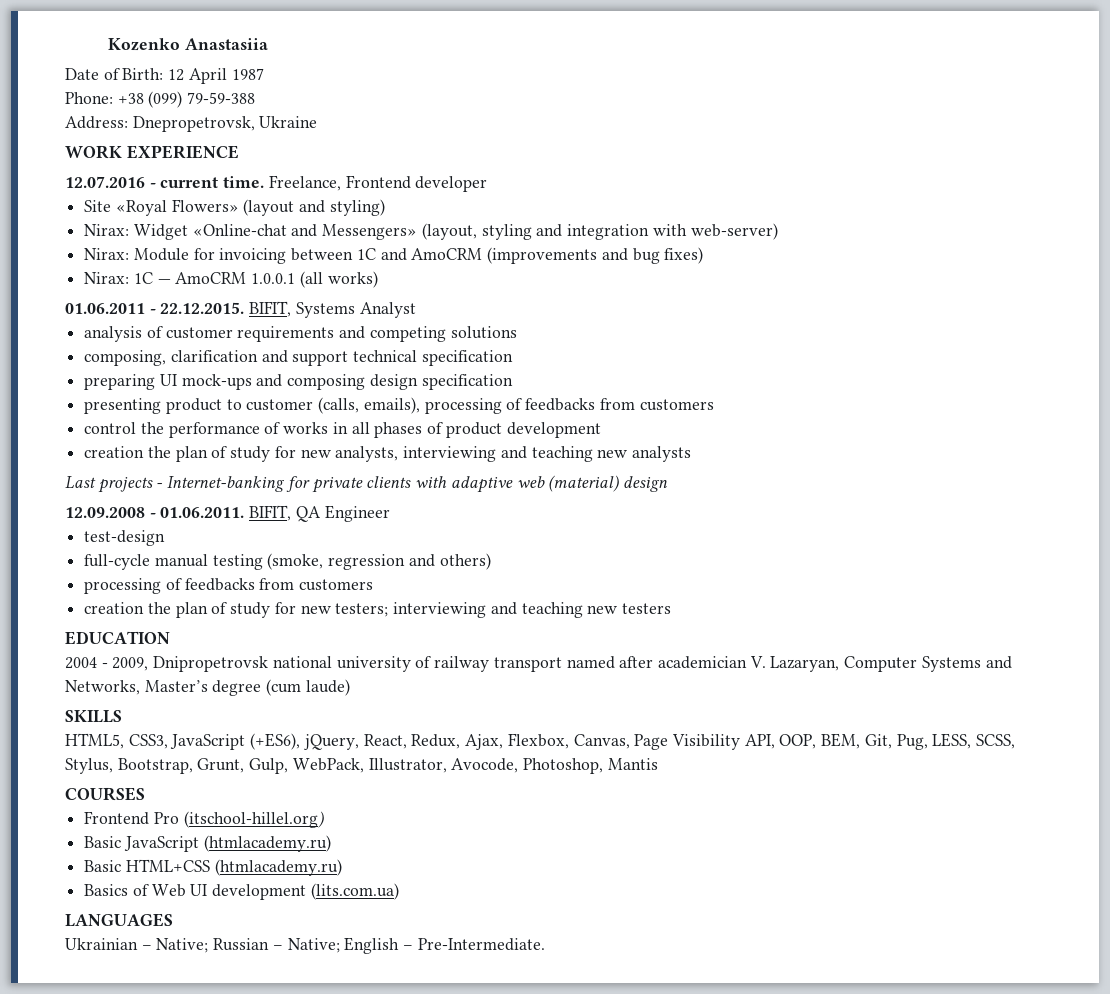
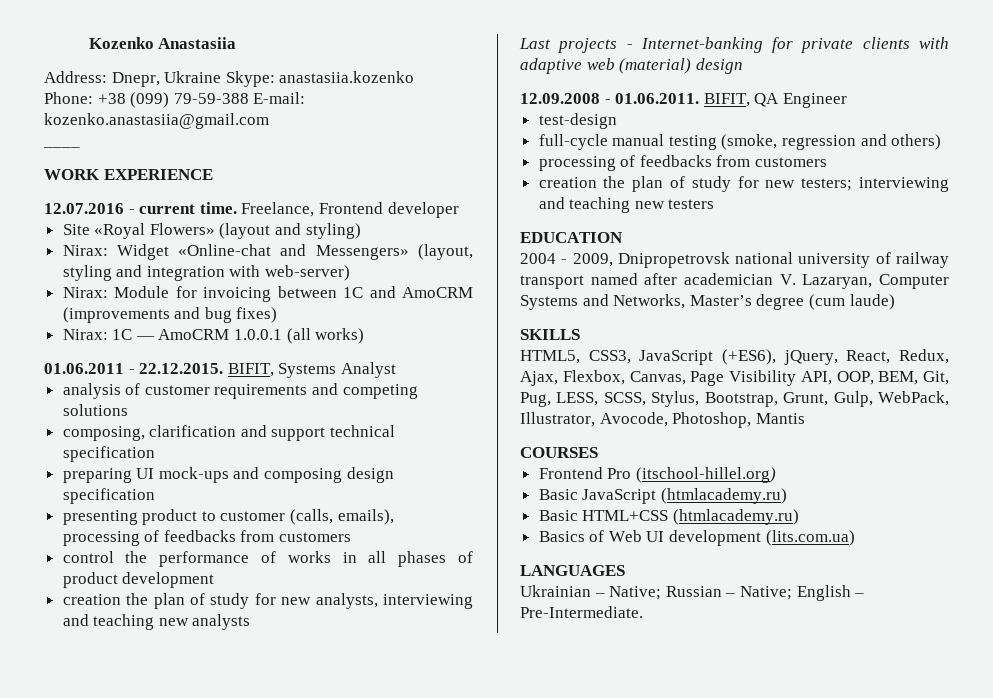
- Date of Birth: 12 April 1987
+ Address: Dnepr, Ukraine Skype: anastasiia.kozenko
- Phone: +38 (099) 79-59-388
- Address: Dnepropetrovsk, Ukraine
+ Phone: +38 (099) 79-59-388 E-mail: kozenko.anastasiia@gmail.com
+ ____

